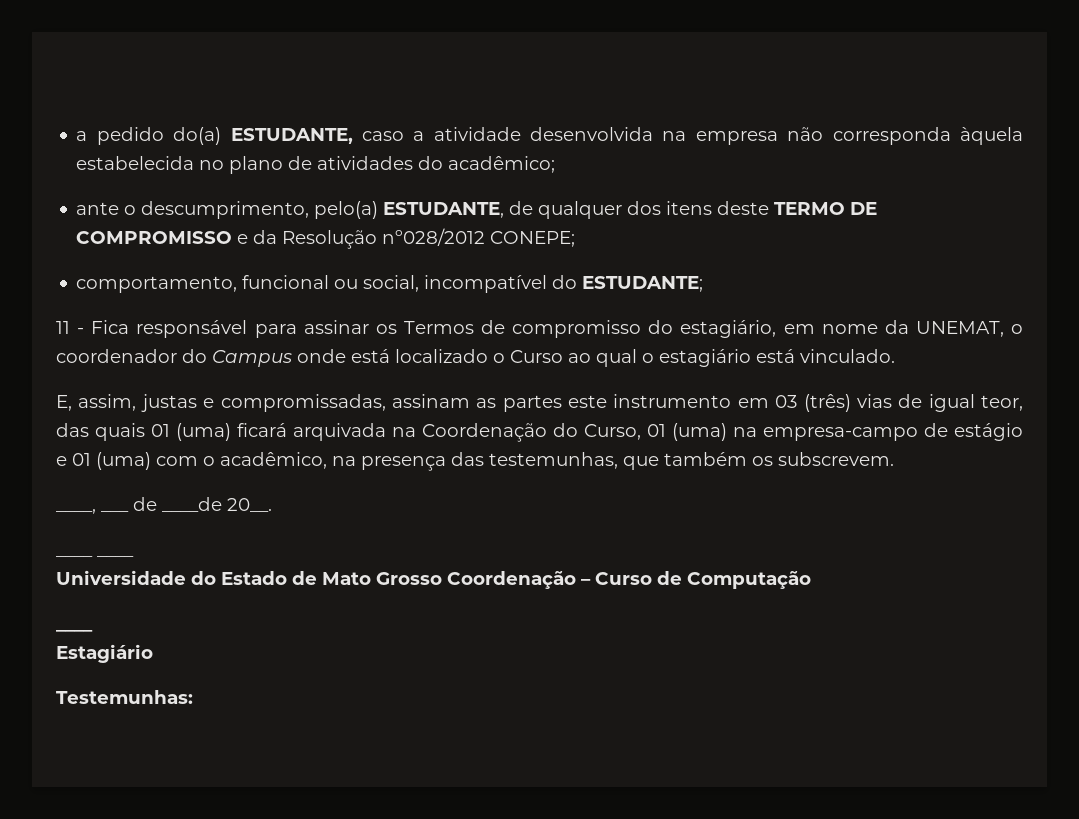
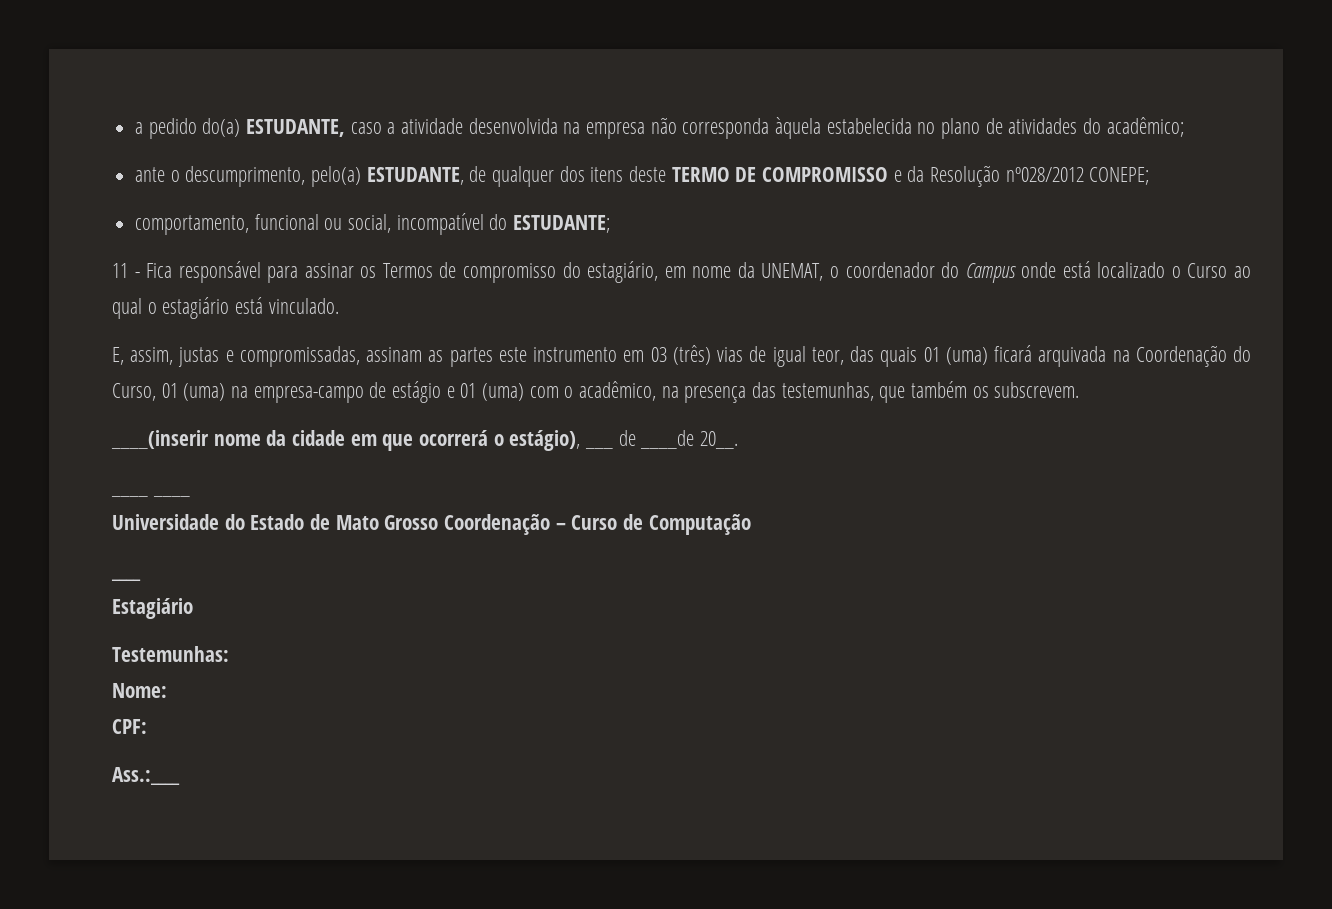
- ____, ___ de ____de 20__.
+ ____(inserir nome da cidade em que ocorrerá o estágio), ___ de ____de 20__.
+ Nome:
+ CPF:
+ Ass.:____

